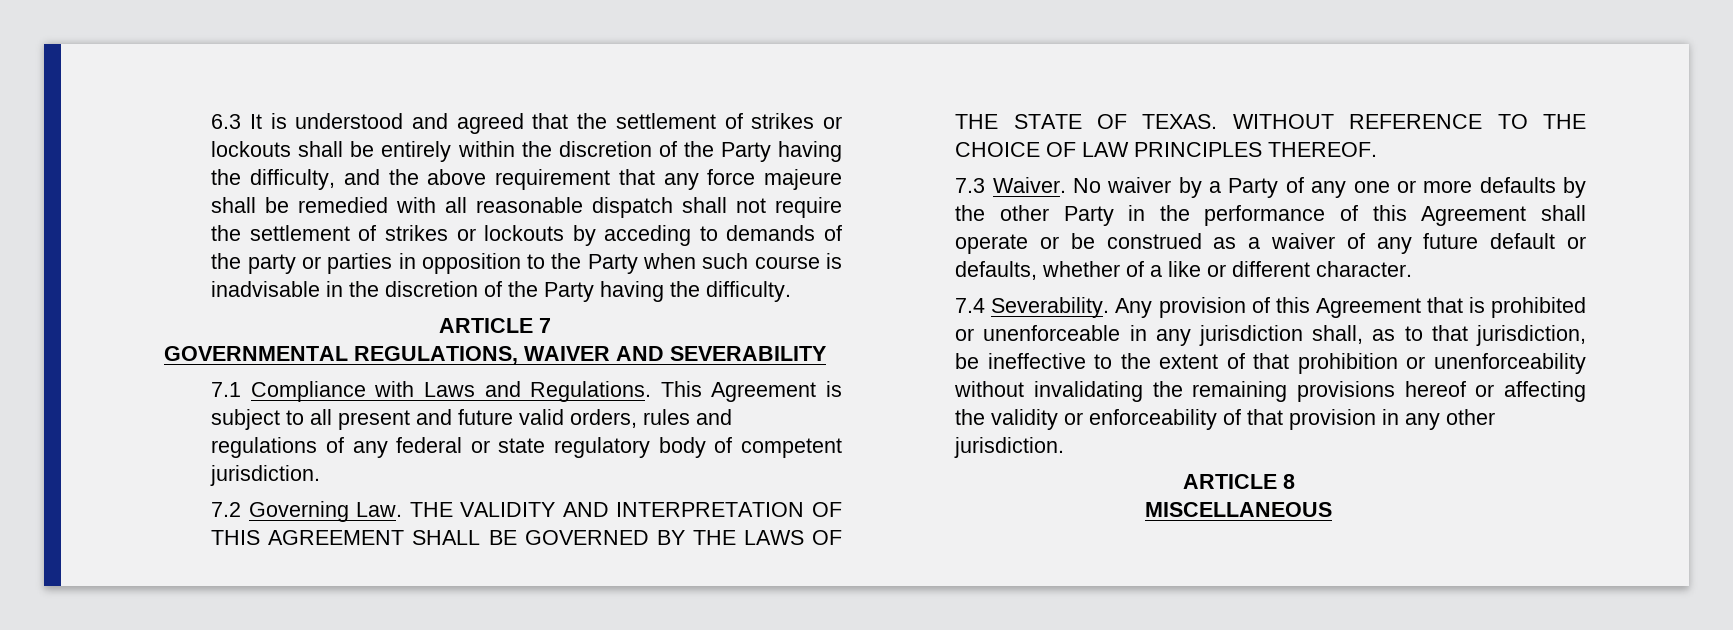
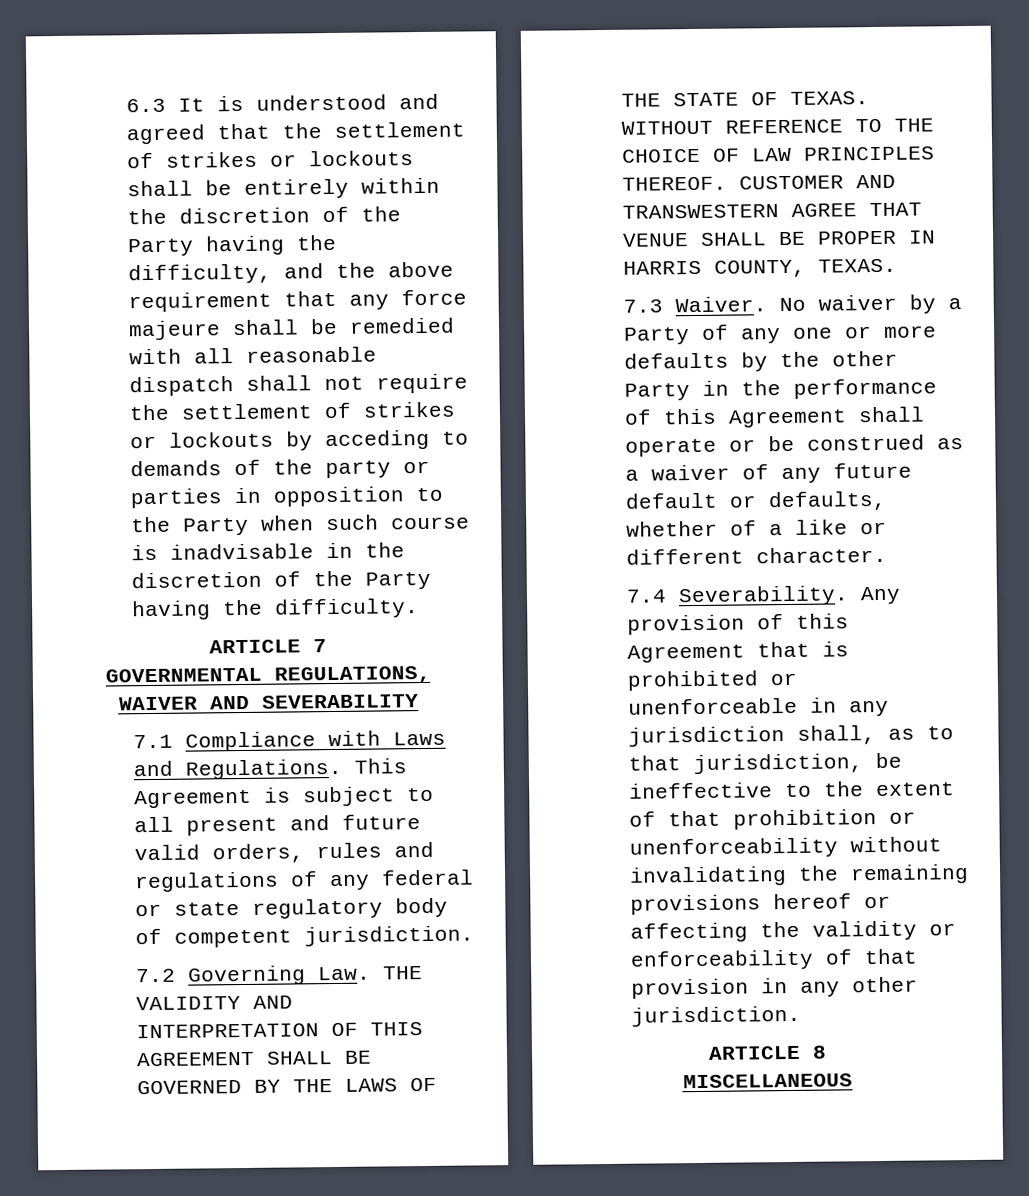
+ CUSTOMER AND TRANSWESTERN AGREE THAT VENUE SHALL BE PROPER IN HARRIS COUNTY, TEXAS.

